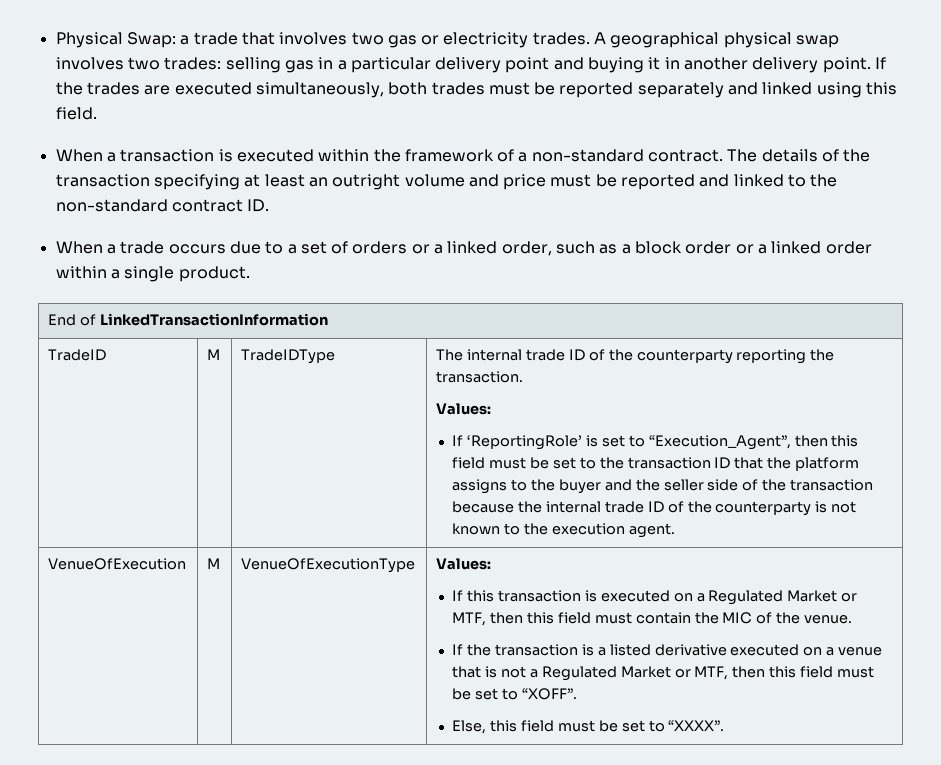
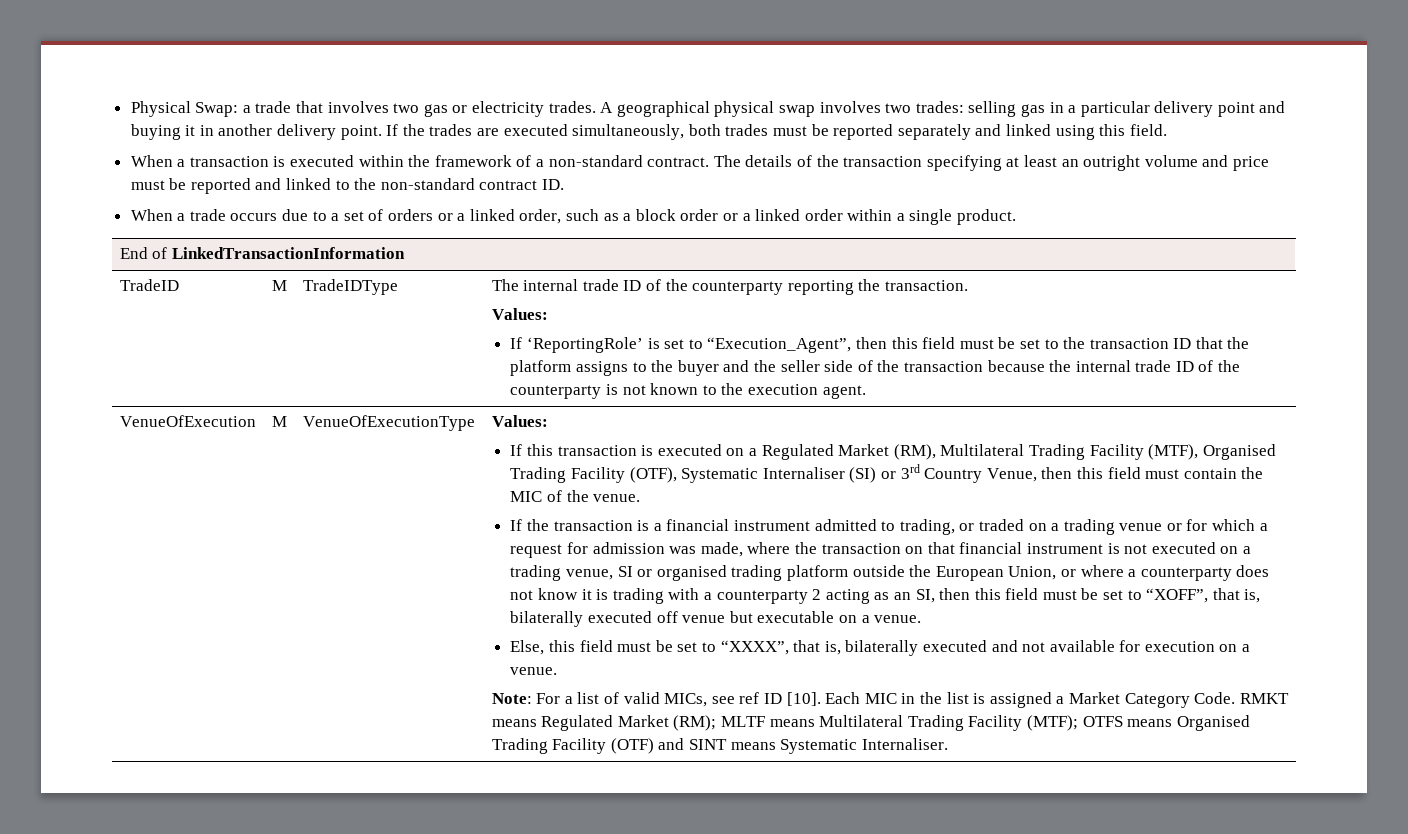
- If this transaction is executed on a Regulated Market or MTF, then this field must contain the MIC of the venue.
+ If this transaction is executed on a Regulated Market (RM), Multilateral Trading Facility (MTF), Organised Trading Facility (OTF), Systematic Internaliser (SI) or 3rd Country Venue, then this field must contain the MIC of the venue.
- If the transaction is a listed derivative executed on a venue that is not a Regulated Market or MTF, then this field must be set to “XOFF”.
+ If the transaction is a financial instrument admitted to trading, or traded on a trading venue or for which a request for admission was made, where the transaction on that financial instrument is not executed on a trading venue, SI or organised trading platform outside the European Union, or where a counterparty does not know it is trading with a counterparty 2 acting as an SI, then this field must be set to “XOFF”, that is, bilaterally executed off venue but executable on a venue.
- Else, this field must be set to “XXXX”.
+ Else, this field must be set to “XXXX”, that is, bilaterally executed and not available for execution on a venue.
+ Note: For a list of valid MICs, see ref ID [10]. Each MIC in the list is assigned a Market Category Code. RMKT means Regulated Market (RM); MLTF means Multilateral Trading Facility (MTF); OTFS means Organised Trading Facility (OTF) and SINT means Systematic Internaliser.

